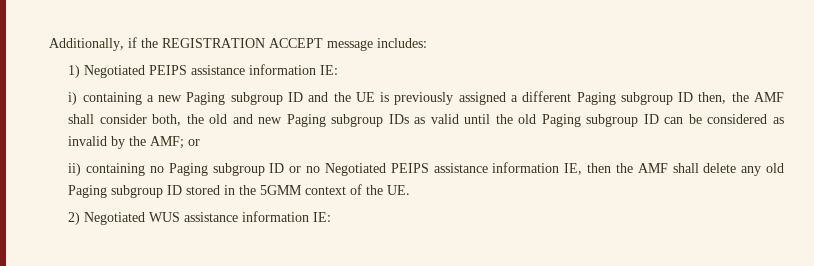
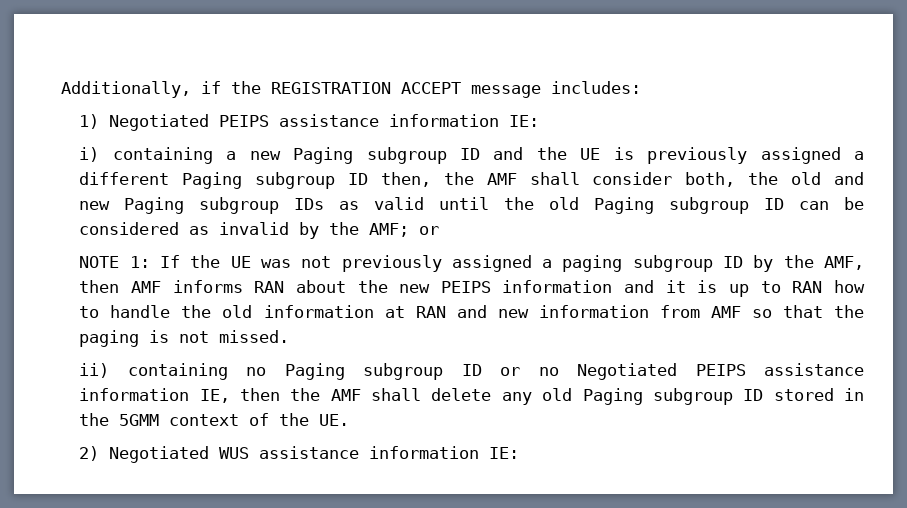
+ NOTE 1: If the UE was not previously assigned a paging subgroup ID by the AMF, then AMF informs RAN about the new PEIPS information and it is up to RAN how to handle the old information at RAN and new information from AMF so that the paging is not missed.

